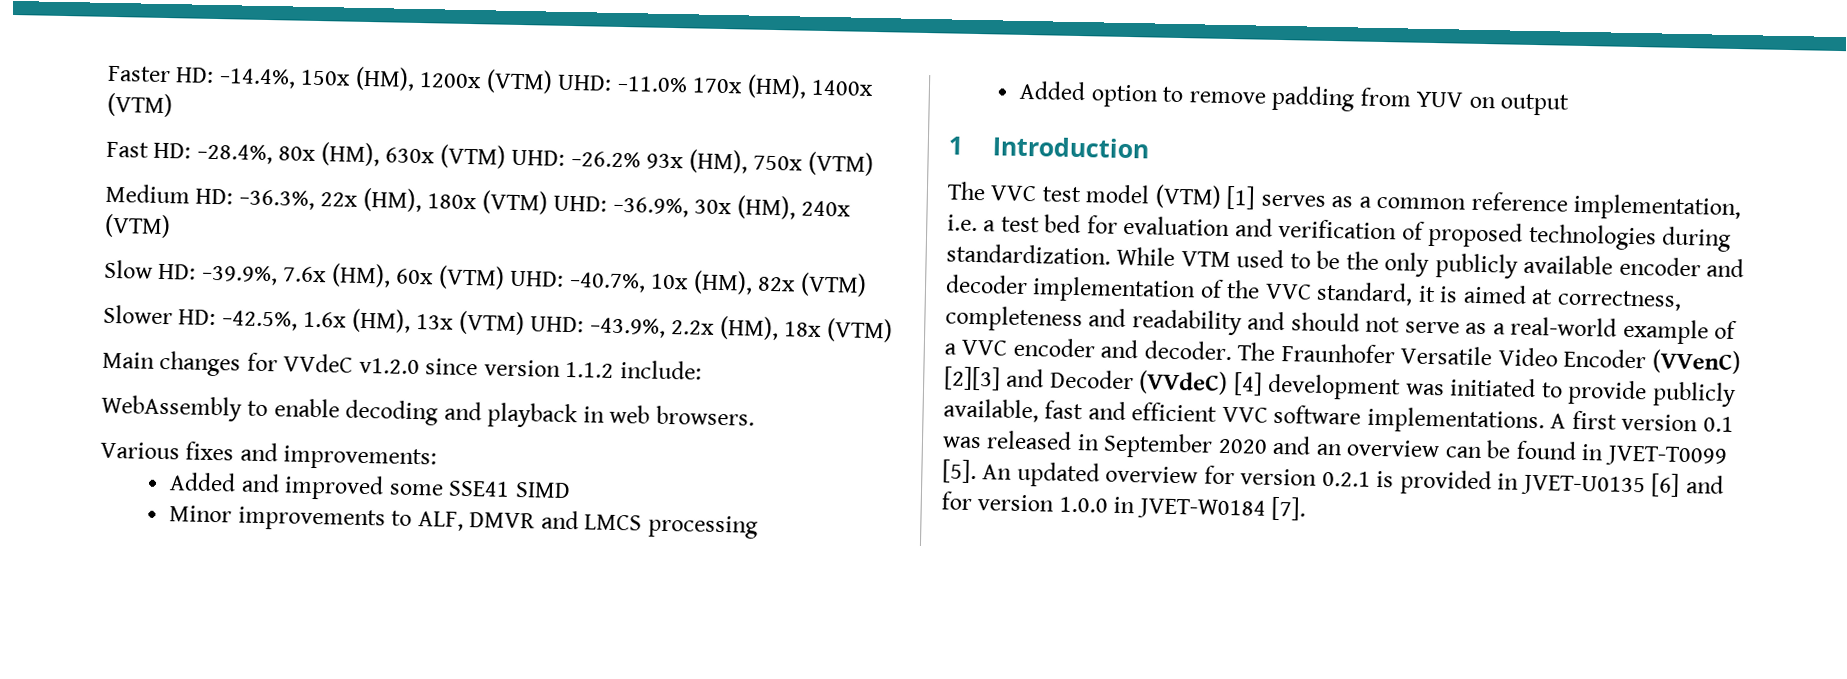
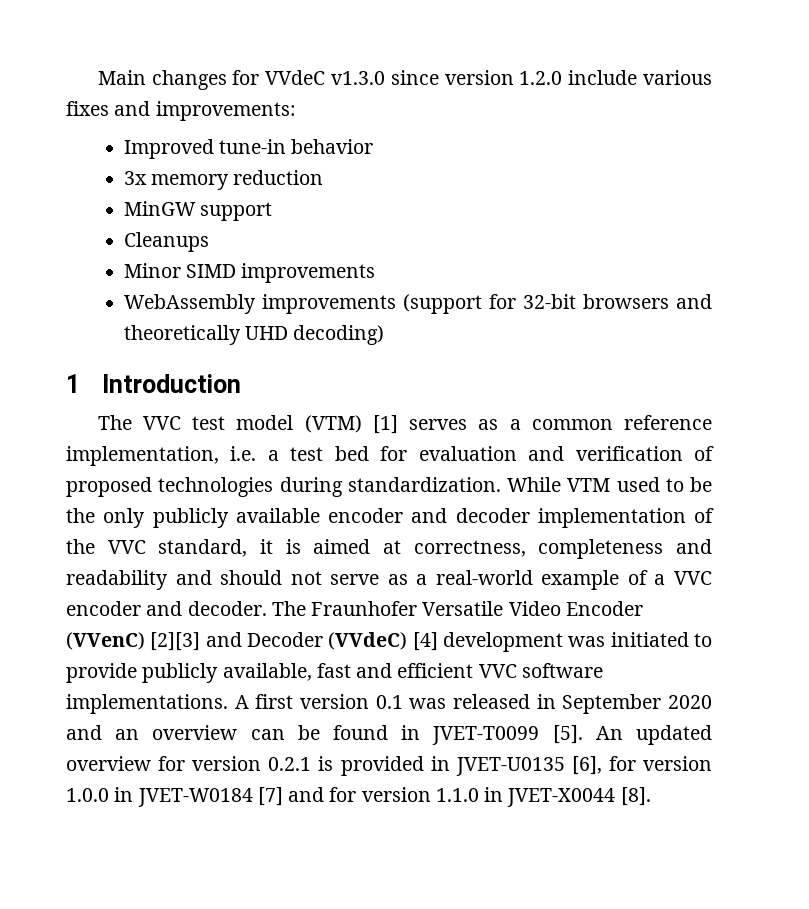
- Faster HD: −14.4%, 150x (HM), 1200x (VTM) UHD: −11.0% 170x (HM), 1400x (VTM)
- Fast HD: −28.4%, 80x (HM), 630x (VTM) UHD: −26.2% 93x (HM), 750x (VTM)
- Medium HD: −36.3%, 22x (HM), 180x (VTM) UHD: −36.9%, 30x (HM), 240x (VTM)
- Slow HD: −39.9%, 7.6x (HM), 60x (VTM) UHD: −40.7%, 10x (HM), 82x (VTM)
- Slower HD: −42.5%, 1.6x (HM), 13x (VTM) UHD: −43.9%, 2.2x (HM), 18x (VTM)
- Main changes for VVdeC v1.2.0 since version 1.1.2 include:
- WebAssembly to enable decoding and playback in web browsers.
- Various fixes and improvements:
- Added and improved some SSE41 SIMD
+ Main changes for VVdeC v1.3.0 since version 1.2.0 include various fixes and improvements:
+ Improved tune-in behavior
+ 3x memory reduction
+ MinGW support
+ Cleanups
- Minor improvements to ALF, DMVR and LMCS processing
- Added option to remove padding from YUV on output
+ Minor SIMD improvements
+ WebAssembly improvements (support for 32-bit browsers and theoretically UHD decoding)
- An updated overview for version 0.2.1 is provided in JVET-U0135 [6] and for version 1.0.0 in JVET-W0184 [7].
+ An updated overview for version 0.2.1 is provided in JVET-U0135 [6], for version 1.0.0 in JVET-W0184 [7] and for version 1.1.0 in JVET-X0044 [8].

